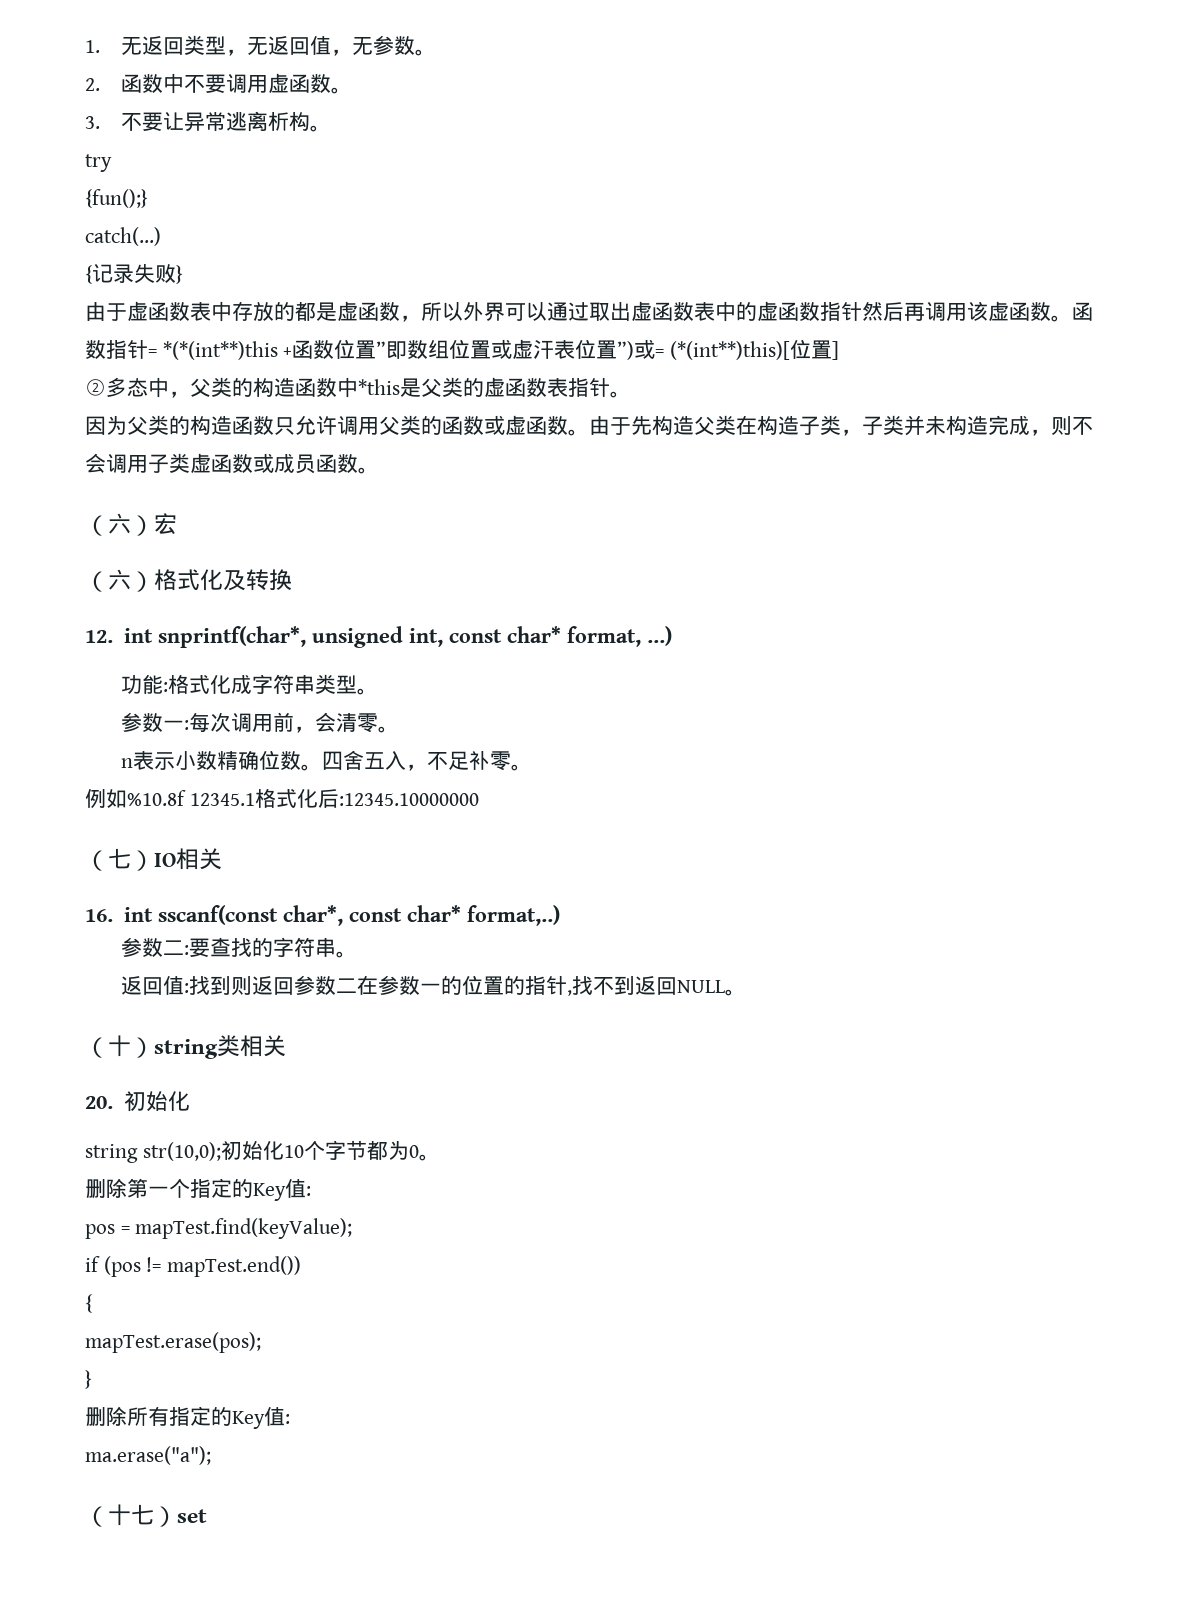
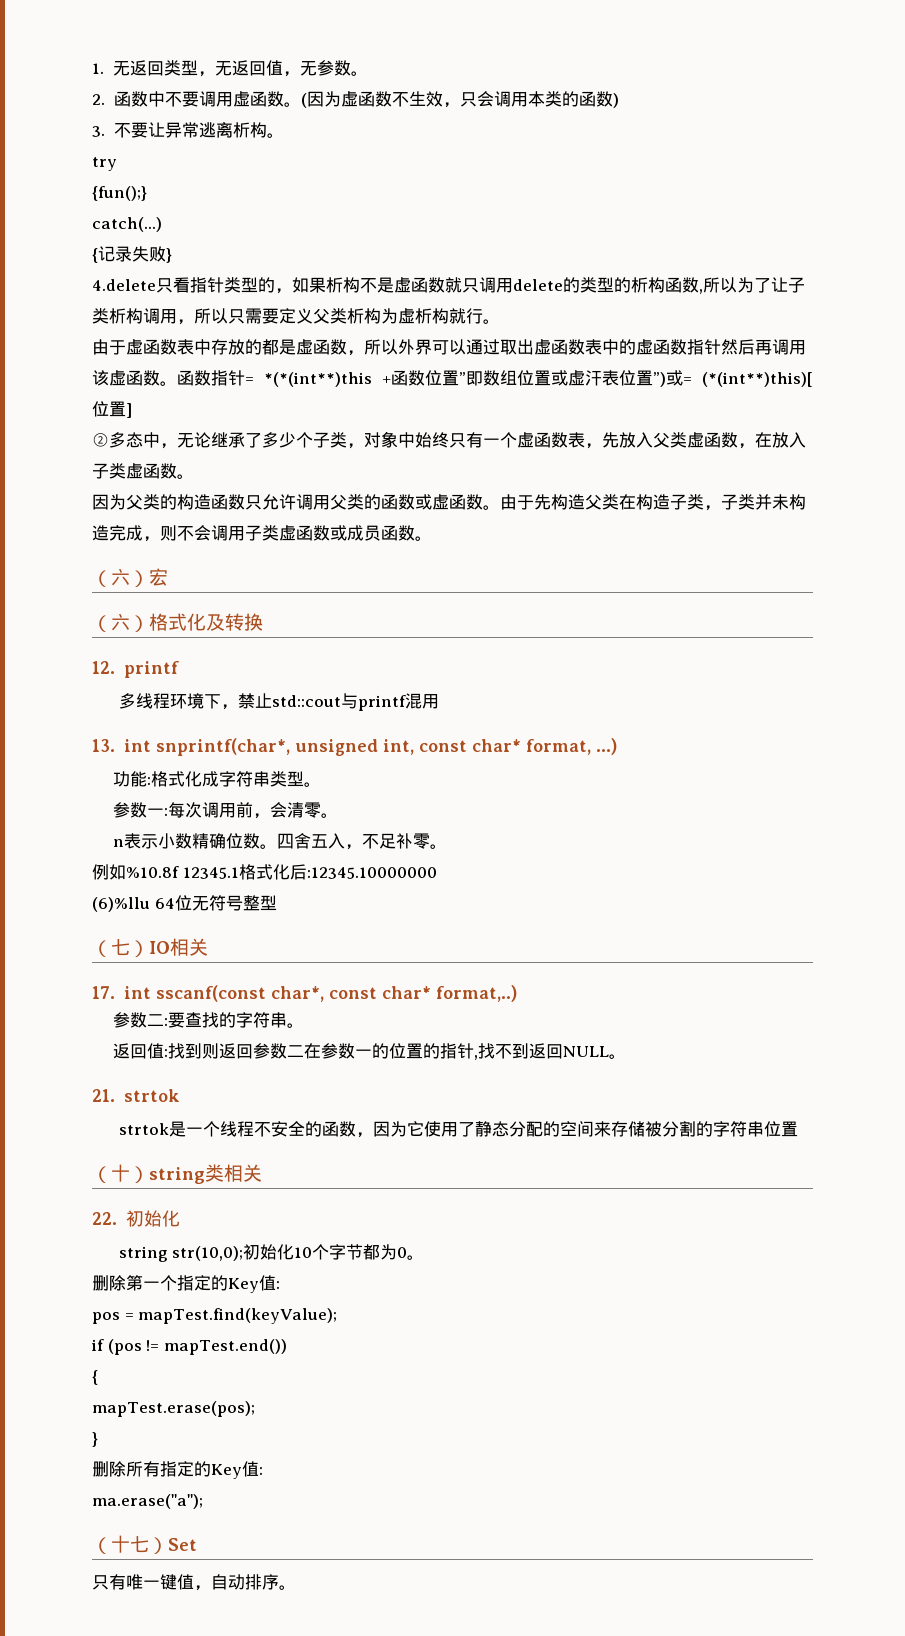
+ (因为虚函数不生效，只会调用本类的函数)
+ 4.delete只看指针类型的，如果析构不是虚函数就只调用delete的类型的析构函数,所以为了让子类析构调用，所以只需要定义父类析构为虚析构就行。
- ②多态中，父类的构造函数中*this是父类的虚函数表指针。
+ ②多态中，无论继承了多少个子类，对象中始终只有一个虚函数表，先放入父类虚函数，在放入子类虚函数。
- 12. int snprintf(char*, unsigned int, const char* format, ...)
+ 12. printf
+ 多线程环境下，禁止std::cout与printf混用
+ 13. int snprintf(char*, unsigned int, const char* format, ...)
+ (6)%llu 64位无符号整型
- 16. int sscanf(const char*, const char* format,..)
+ 17. int sscanf(const char*, const char* format,..)
+ 21. strtok
+ strtok是一个线程不安全的函数，因为它使用了静态分配的空间来存储被分割的字符串位置
- 20.初始化
+ 22.初始化
- （十七）set
+ （十七）Set
+ 只有唯一键值，自动排序。

